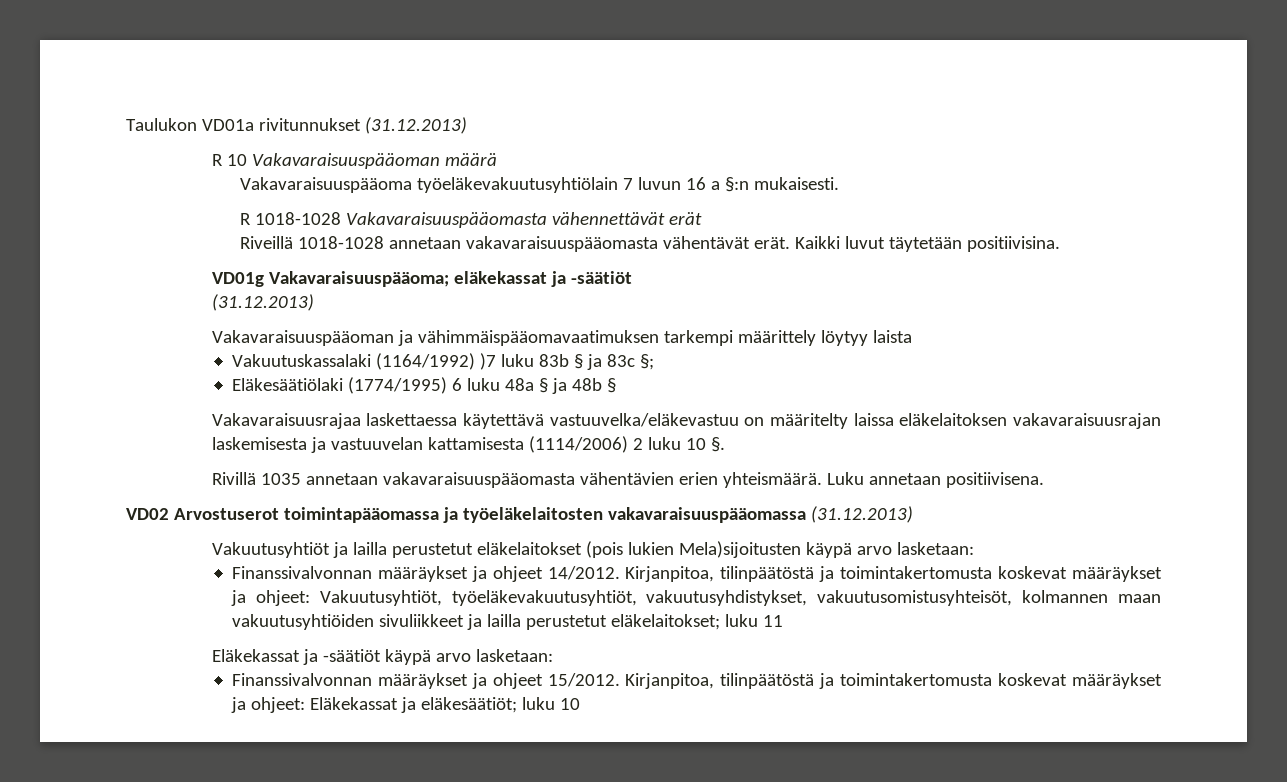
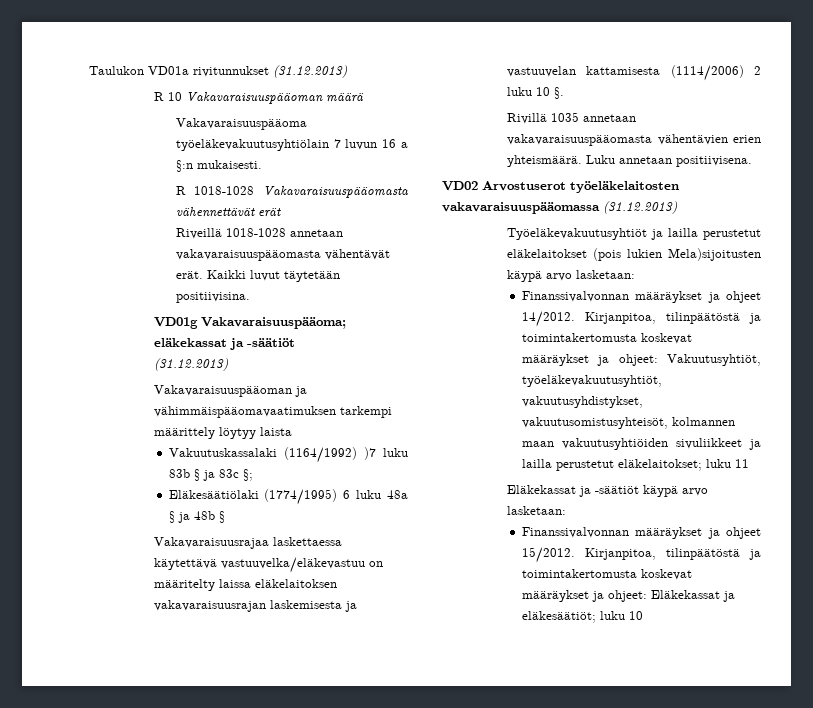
- VD02 Arvostuserot toimintapääomassa ja työeläkelaitosten vakavaraisuuspääomassa (31.12.2013)
+ VD02 Arvostuserot työeläkelaitosten vakavaraisuuspääomassa (31.12.2013)
- Vakuutusyhtiöt ja lailla perustetut eläkelaitokset (pois lukien Mela)sijoitusten käypä arvo lasketaan:
+ Työeläkevakuutusyhtiöt ja lailla perustetut eläkelaitokset (pois lukien Mela)sijoitusten käypä arvo lasketaan:

